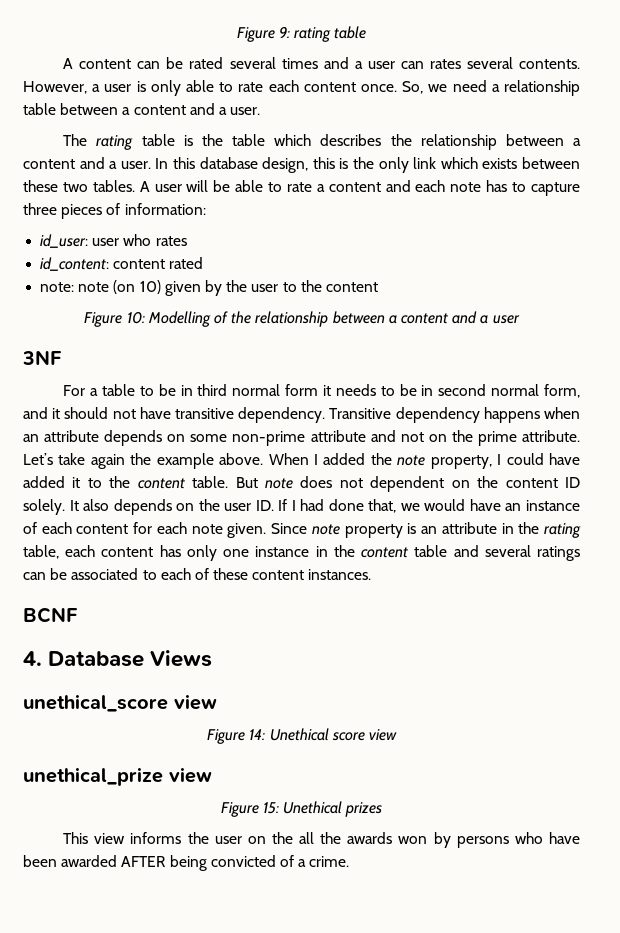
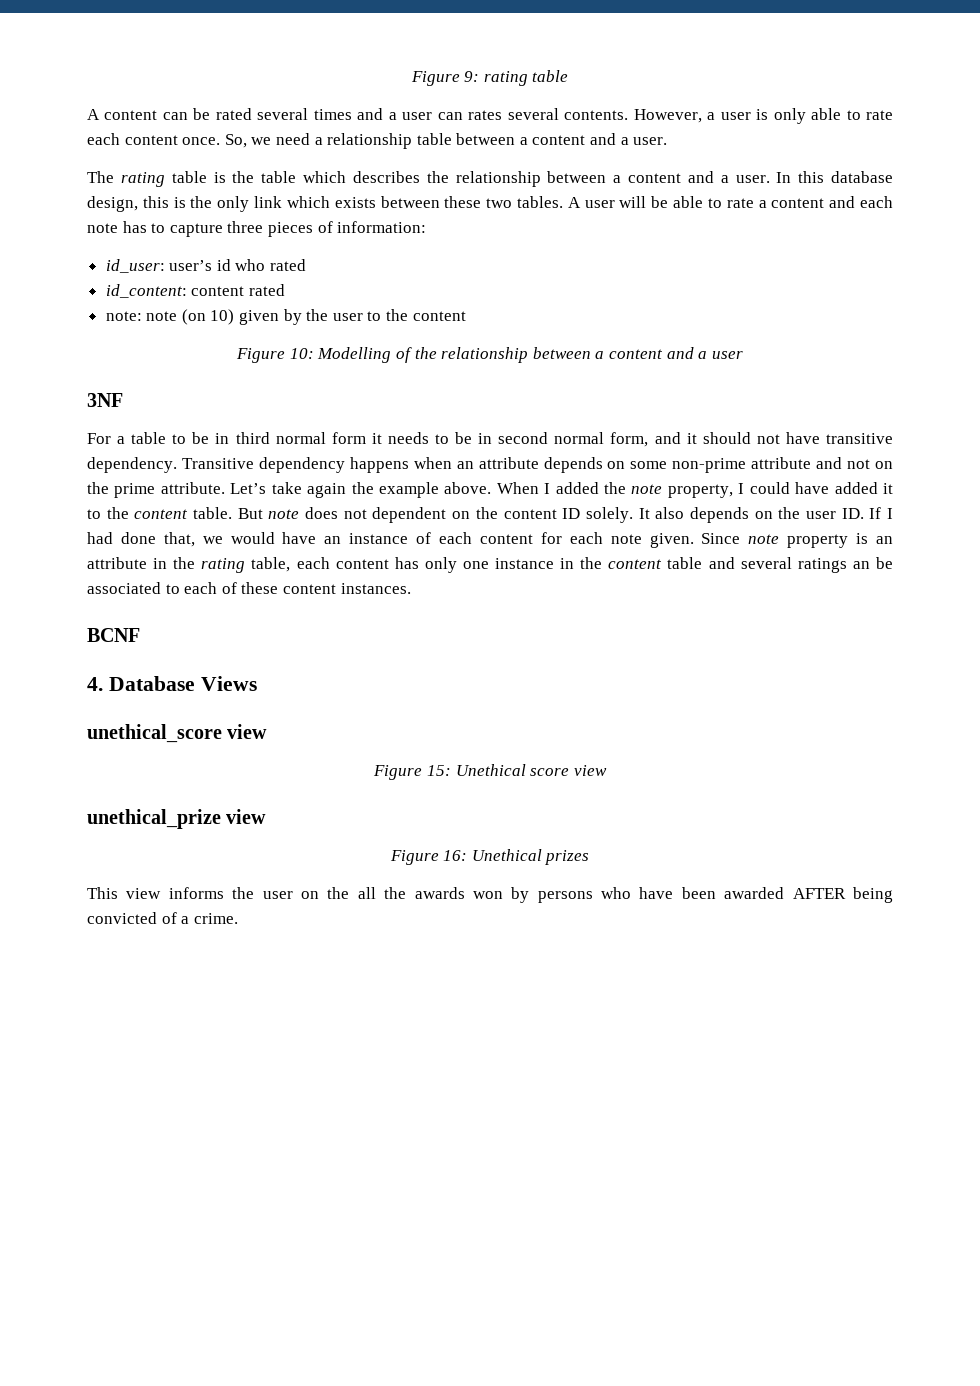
- id_user: user who rates
+ id_user: user’s id who rated
- Since note property is an attribute in the rating table, each content has only one instance in the content table and several ratings can be associated to each of these content instances.
+ Since note property is an attribute in the rating table, each content has only one instance in the content table and several ratings an be associated to each of these content instances.
- Figure 14: Unethical score view
+ Figure 15: Unethical score view
- Figure 15: Unethical prizes
+ Figure 16: Unethical prizes

